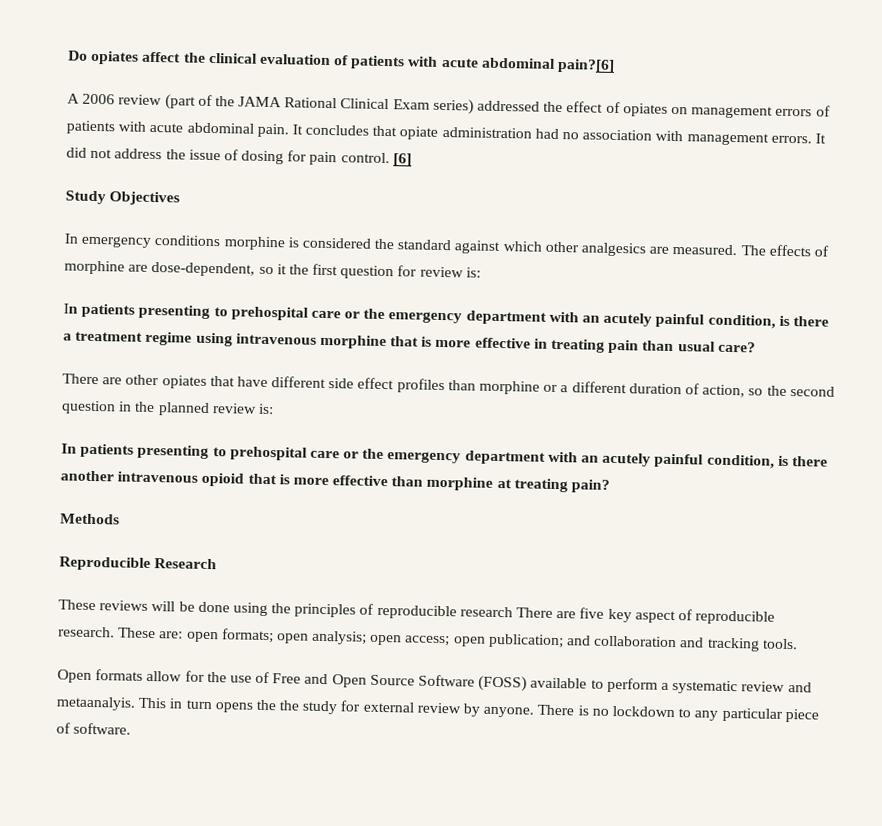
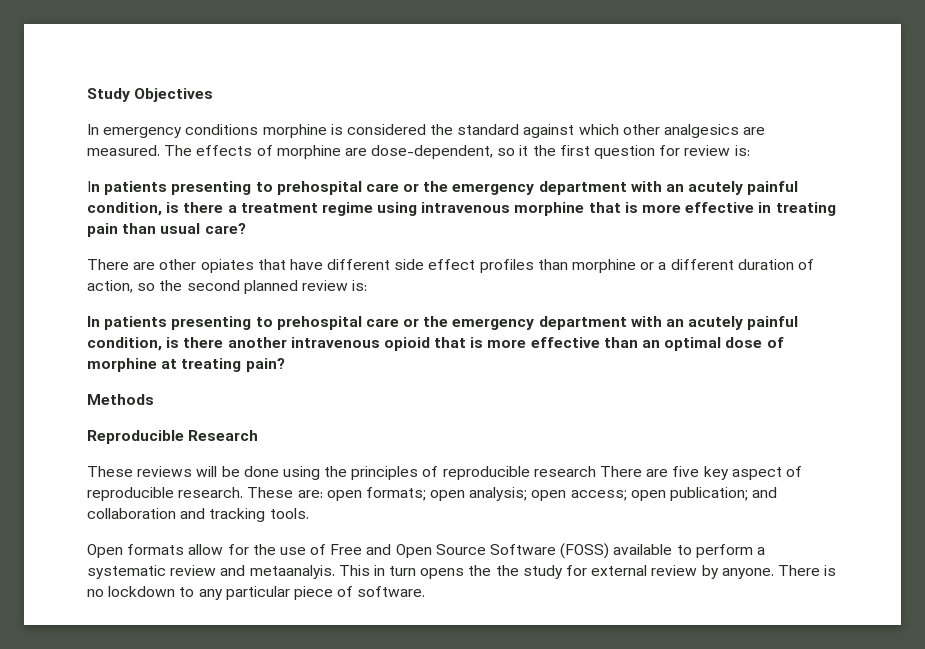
- Do opiates affect the clinical evaluation of patients with acute abdominal pain?[6]
- A 2006 review (part of the JAMA Rational Clinical Exam series) addressed the effect of opiates on management errors of patients with acute abdominal pain. It concludes that opiate administration had no association with management errors. It did not address the issue of dosing for pain control. [6]
- There are other opiates that have different side effect profiles than morphine or a different duration of action, so the second question in the planned review is:
+ There are other opiates that have different side effect profiles than morphine or a different duration of action, so the second planned review is:
- In patients presenting to prehospital care or the emergency department with an acutely painful condition, is there another intravenous opioid that is more effective than morphine at treating pain?
+ In patients presenting to prehospital care or the emergency department with an acutely painful condition, is there another intravenous opioid that is more effective than an optimal dose of morphine at treating pain?

